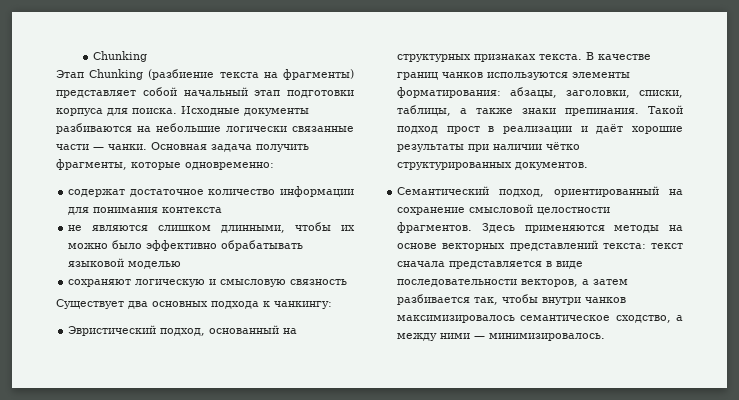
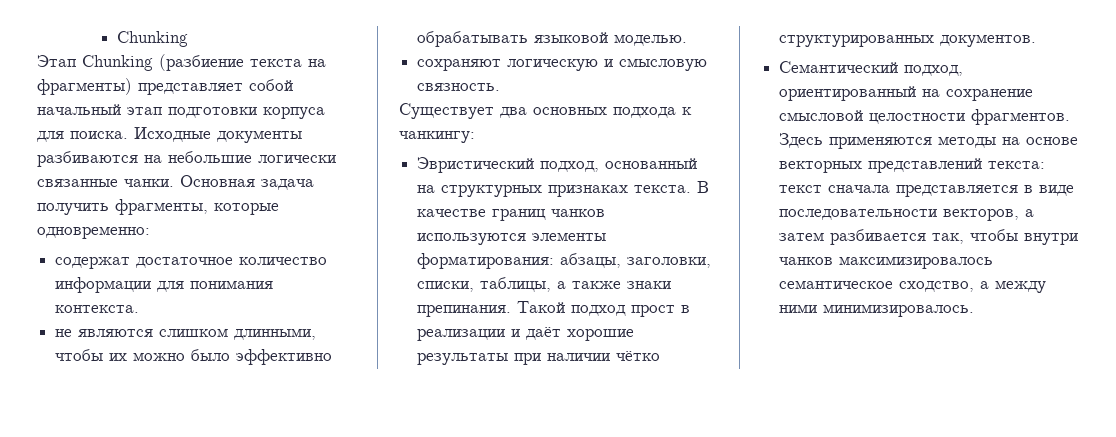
- Исходные документы разбиваются на небольшие логически связанные части — чанки.
+ Исходные документы разбиваются на небольшие логически связанные чанки.
- содержат достаточное количество информации для понимания контекста
+ содержат достаточное количество информации для понимания контекста.
- не являются слишком длинными, чтобы их можно было эффективно обрабатывать языковой моделью
+ не являются слишком длинными, чтобы их можно было эффективно обрабатывать языковой моделью.
- сохраняют логическую и смысловую связность
+ сохраняют логическую и смысловую связность.
- Здесь применяются методы на основе векторных представлений текста: текст сначала представляется в виде последовательности векторов, а затем разбивается так, чтобы внутри чанков максимизировалось семантическое сходство, а между ними — минимизировалось.
+ Здесь применяются методы на основе векторных представлений текста: текст сначала представляется в виде последовательности векторов, а затем разбивается так, чтобы внутри чанков максимизировалось семантическое сходство, а между ними минимизировалось.

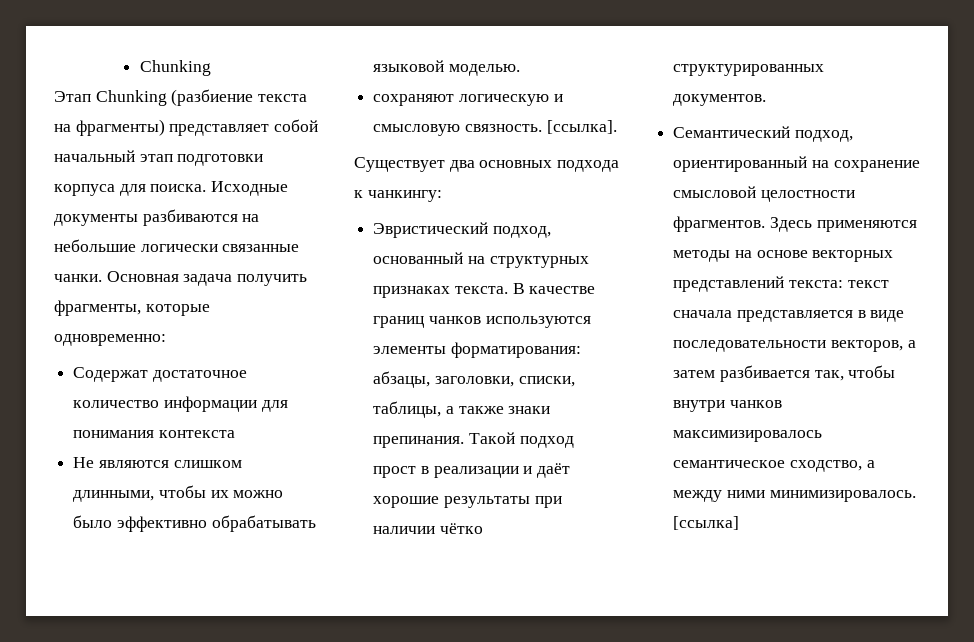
- содержат достаточное количество информации для понимания контекста.
- не являются слишком длинными, чтобы их можно было эффективно обрабатывать языковой моделью.
+ Содержат достаточное количество информации для понимания контекста
+ Не являются слишком длинными, чтобы их можно было эффективно обрабатывать языковой моделью.
+ [ссылка].
+ [ссылка]

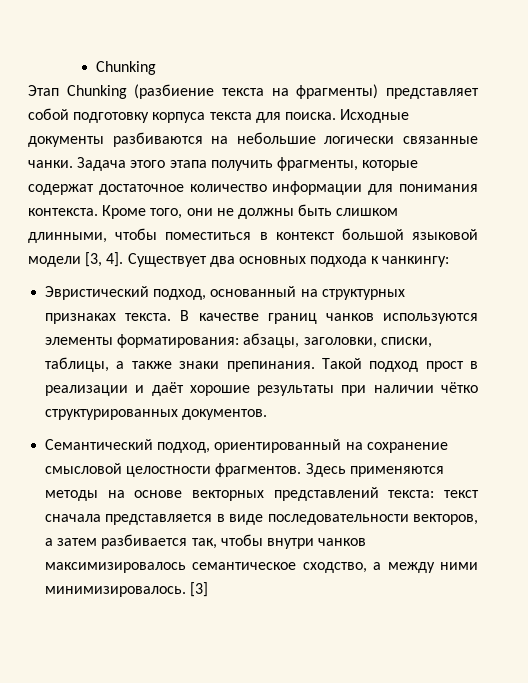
- Этап Chunking (разбиение текста на фрагменты) представляет собой начальный этап подготовки корпуса для поиска.
+ Этап Chunking (разбиение текста на фрагменты) представляет собой подготовку корпуса текста для поиска.
- Основная задача получить фрагменты, которые одновременно:
- Содержат достаточное количество информации для понимания контекста
- Не являются слишком длинными, чтобы их можно было эффективно обрабатывать языковой моделью.
- сохраняют логическую и смысловую связность. [ссылка].
- Существует два основных подхода к чанкингу:
+ Задача этого этапа получить фрагменты, которые содержат достаточное количество информации для понимания контекста. Кроме того, они не должны быть слишком длинными, чтобы поместиться в контекст большой языковой модели [3, 4]. Существует два основных подхода к чанкингу:
- [ссылка]
+ [3]

